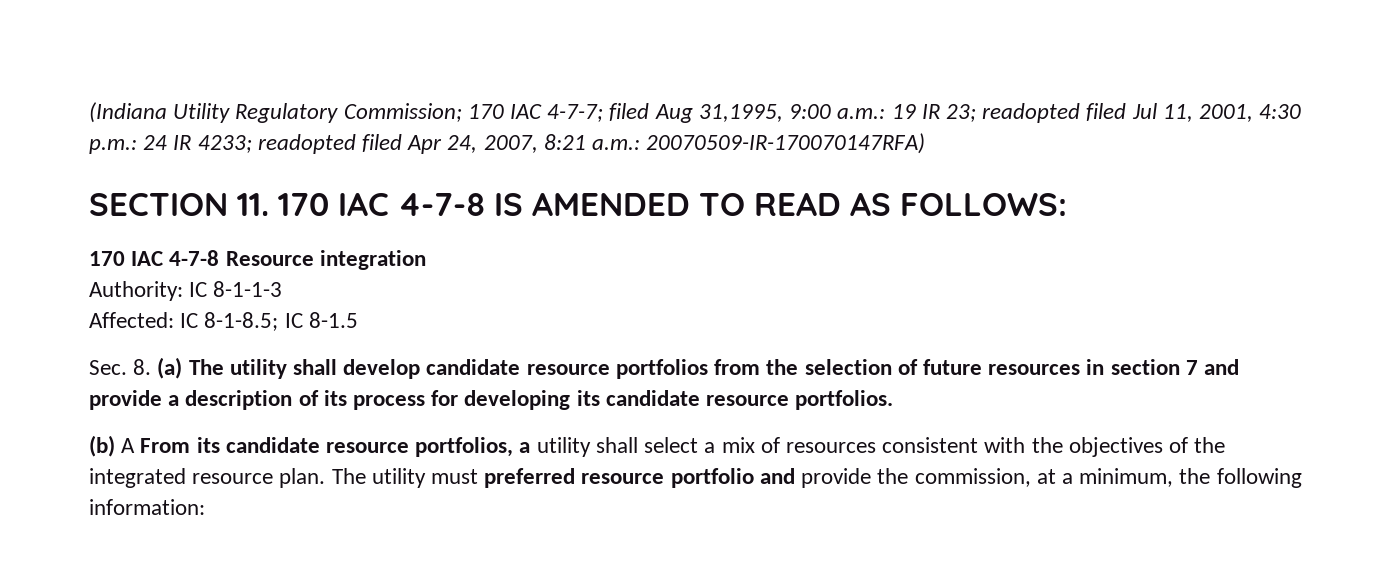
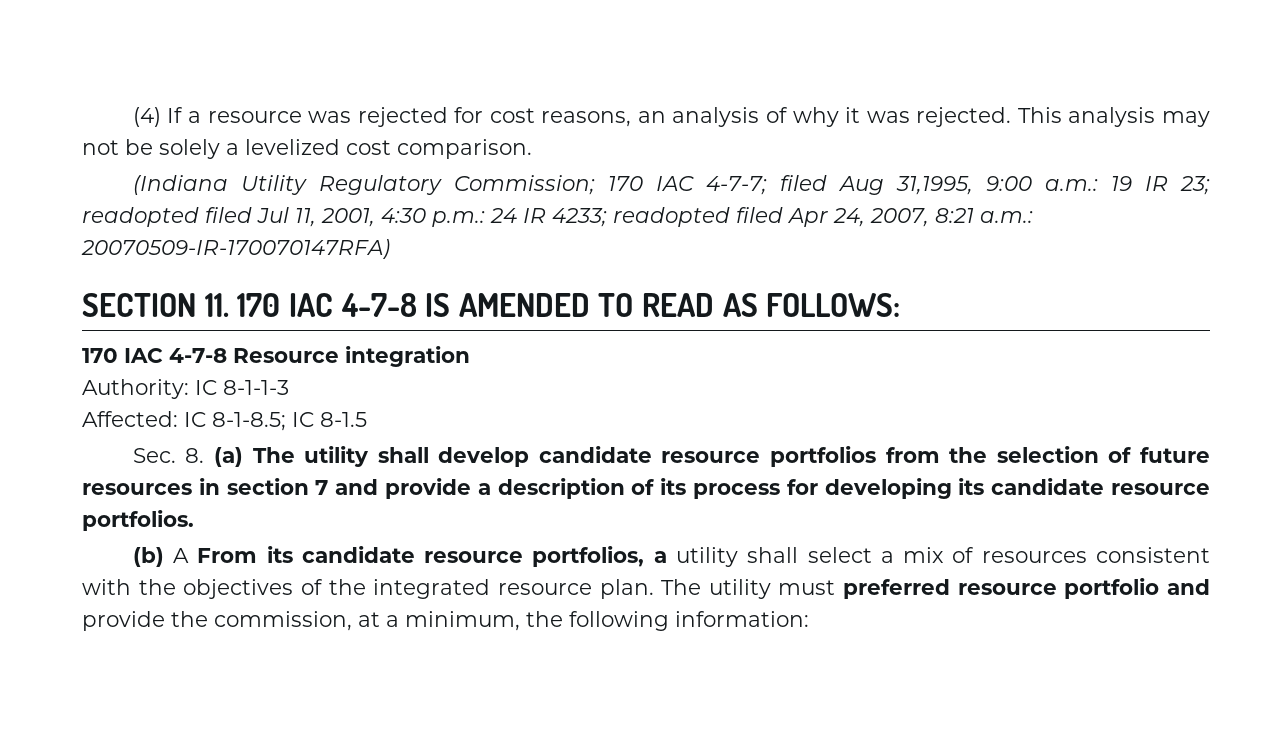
+ (4) If a resource was rejected for cost reasons, an analysis of why it was rejected. This analysis may not be solely a levelized cost comparison.

